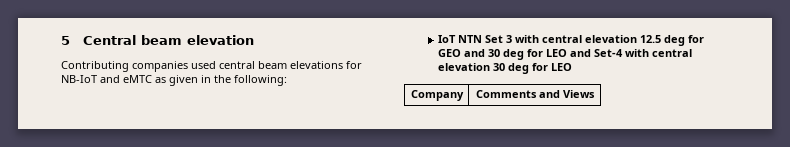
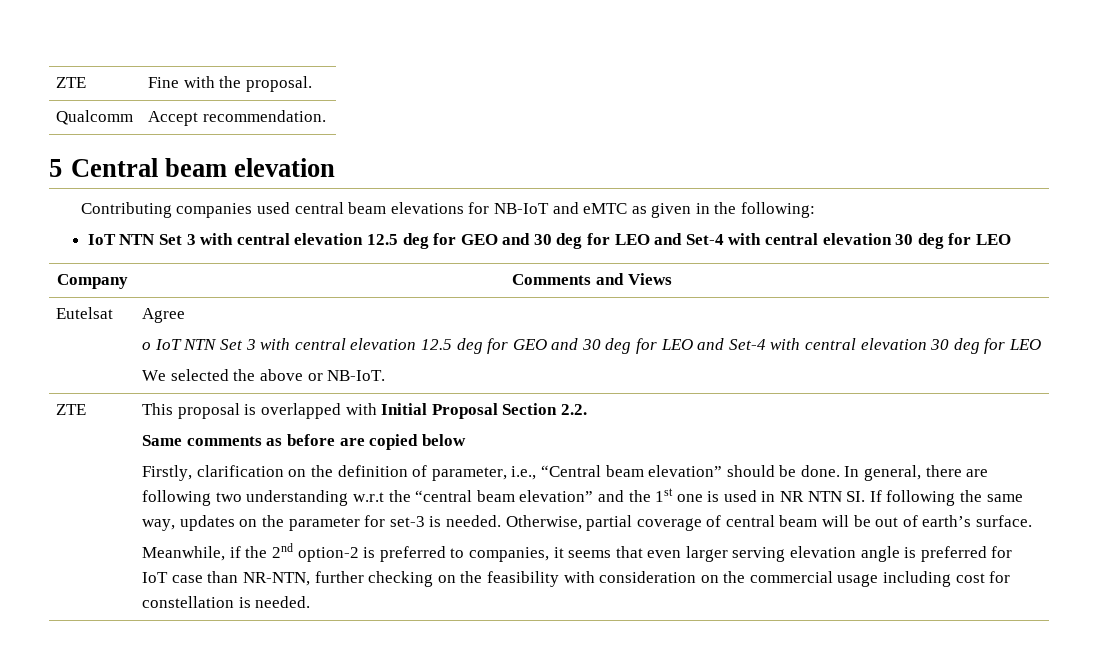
+ ZTE | Fine with the proposal.
+ Qualcomm | Accept recommendation.
+ Eutelsat | Agree
+ o IoT NTN Set 3 with central elevation 12.5 deg for GEO and 30 deg for LEO and Set-4 with central elevation 30 deg for LEO
+ We selected the above or NB-IoT.
+ ZTE | This proposal is overlapped with Initial Proposal Section 2.2.
+ Same comments as before are copied below
+ Firstly, clarification on the definition of parameter, i.e., “Central beam elevation” should be done. In general, there are following two understanding w.r.t the “central beam elevation” and the 1st one is used in NR NTN SI. If following the same way, updates on the parameter for set-3 is needed. Otherwise, partial coverage of central beam will be out of earth’s surface.
+ Meanwhile, if the 2nd option-2 is preferred to companies, it seems that even larger serving elevation angle is preferred for IoT case than NR-NTN, further checking on the feasibility with consideration on the commercial usage including cost for constellation is needed.

